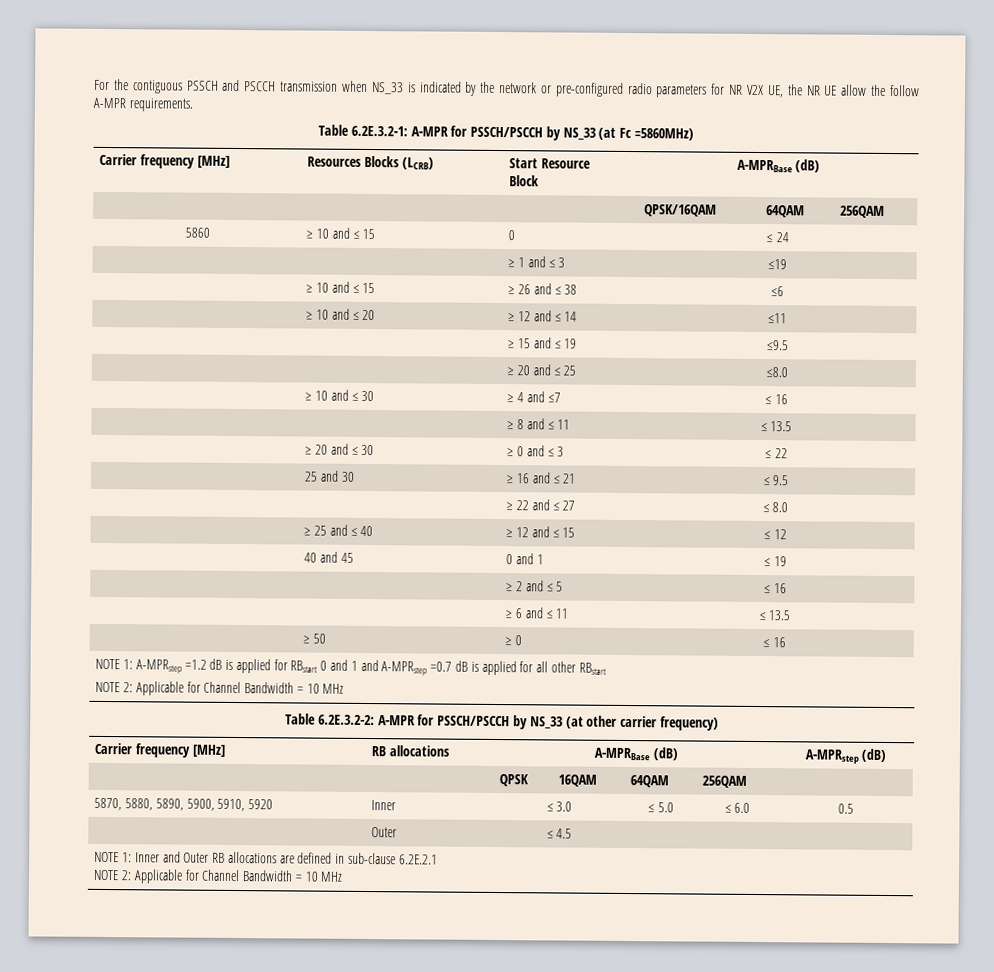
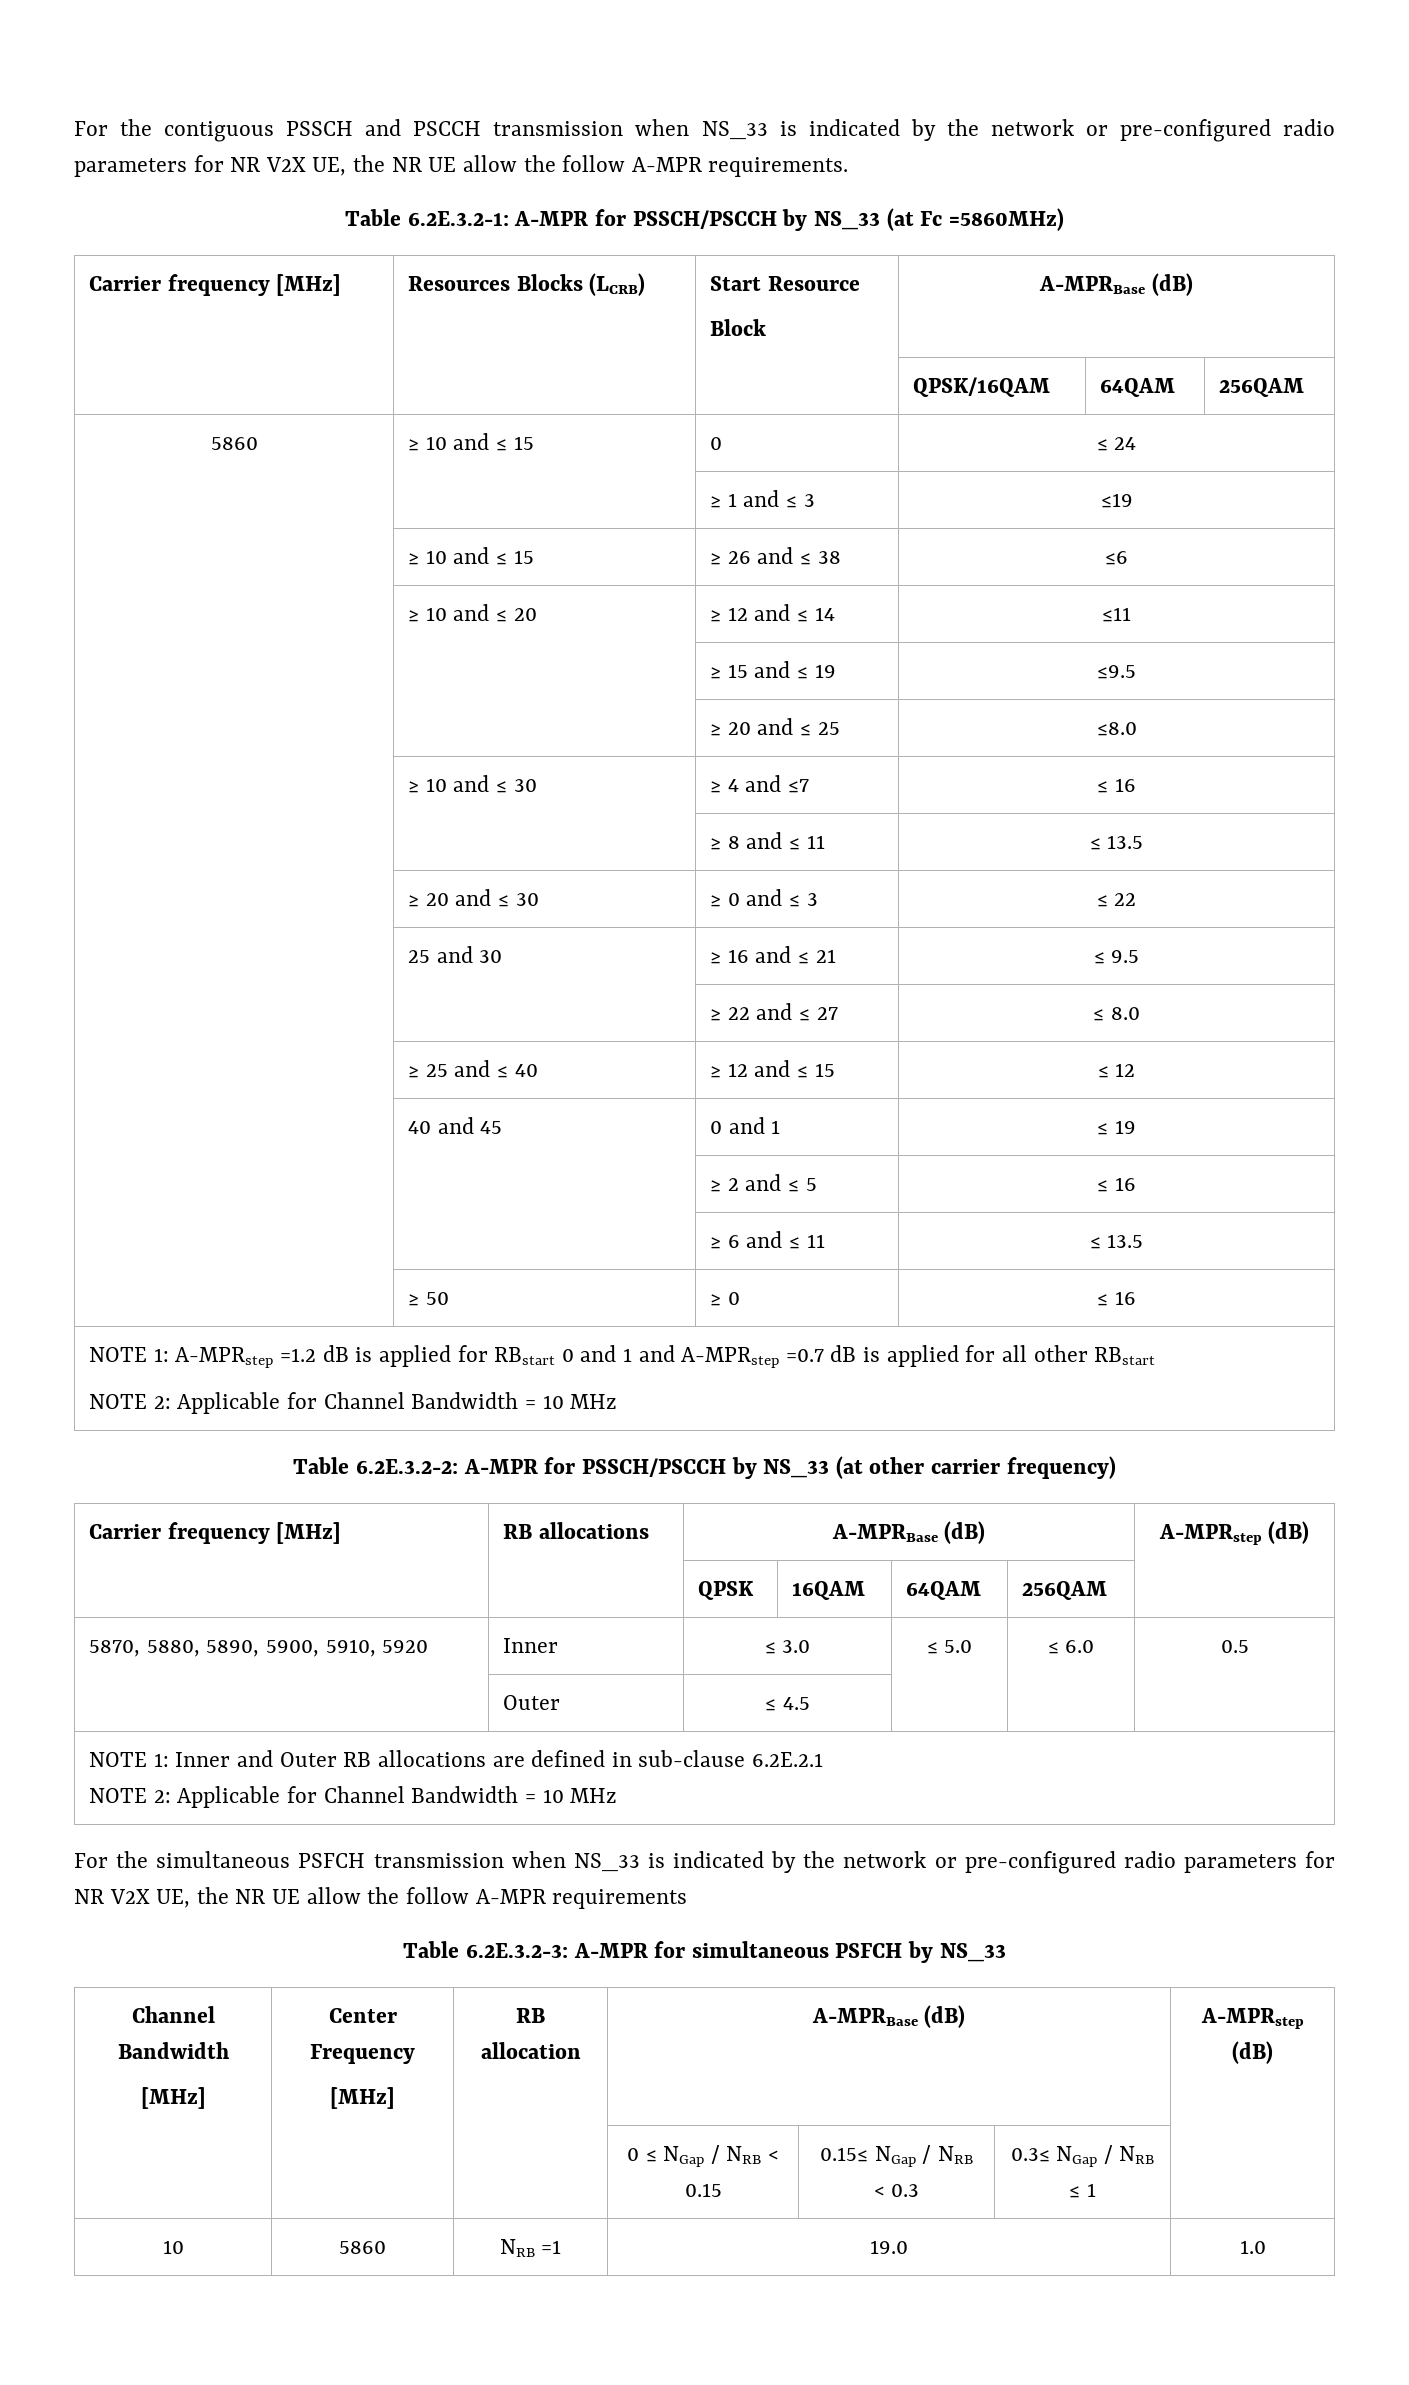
+ For the simultaneous PSFCH transmission when NS_33 is indicated by the network or pre-configured radio parameters for NR V2X UE, the NR UE allow the follow A-MPR requirements
+ Table 6.2E.3.2-3: A-MPR for simultaneous PSFCH by NS_33
+ Channel Bandwidth
+ [MHz] | Center Frequency
+ [MHz] | RB allocation | A-MPRBase (dB) | A-MPRstep (dB)
+ | | | 0 ≤ NGap / NRB < 0.15 | 0.15≤ NGap / NRB < 0.3 | 0.3≤ NGap / NRB ≤ 1 |
+ 10 | 5860 | NRB =1 | 19.0 | 1.0

